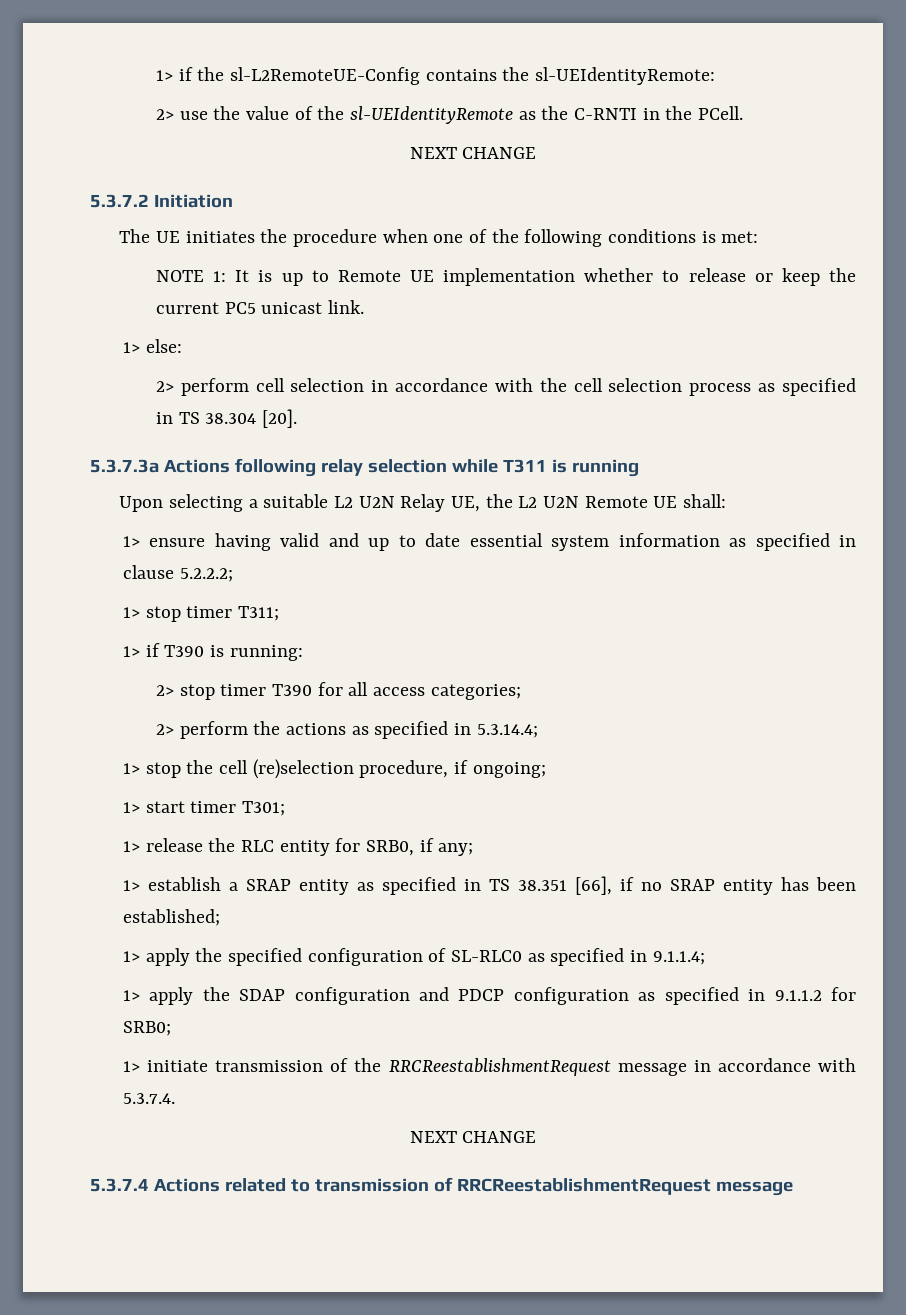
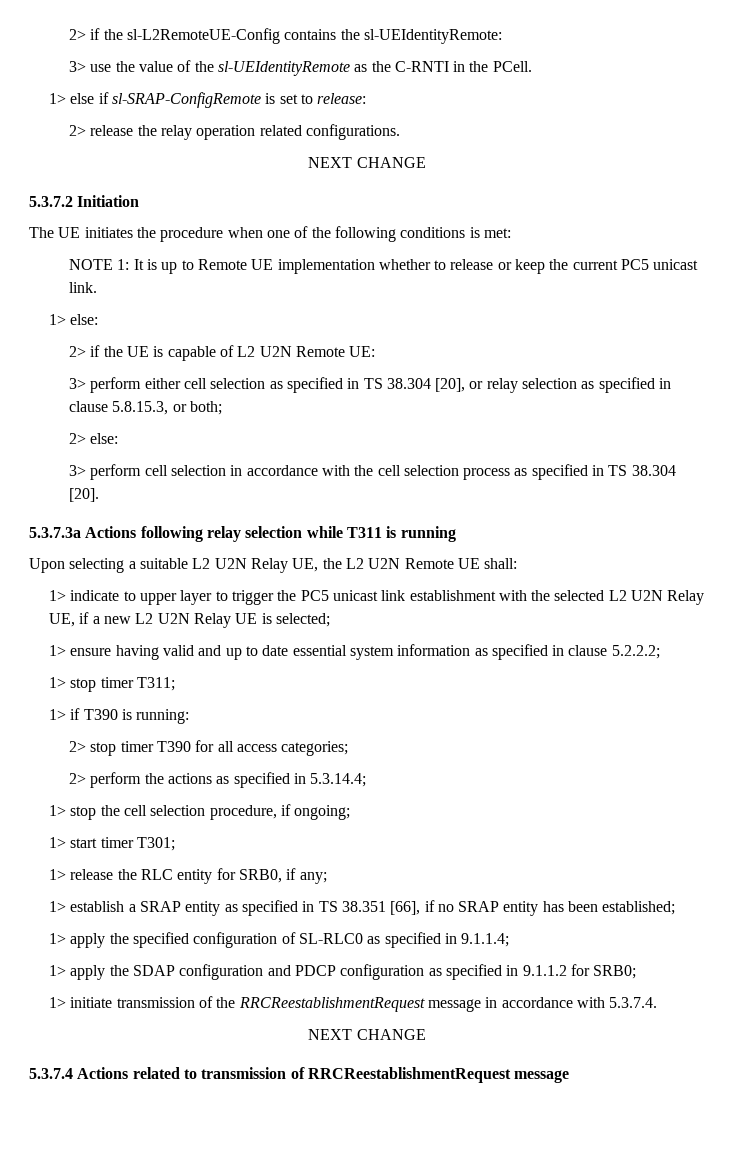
- 1> if the sl-L2RemoteUE-Config contains the sl-UEIdentityRemote:
+ 2> if the sl-L2RemoteUE-Config contains the sl-UEIdentityRemote:
- 2> use the value of the sl-UEIdentityRemote as the C-RNTI in the PCell.
+ 3> use the value of the sl-UEIdentityRemote as the C-RNTI in the PCell.
+ 1> else if sl-SRAP-ConfigRemote is set to release:
+ 2> release the relay operation related configurations.
- 2> perform cell selection in accordance with the cell selection process as specified in TS 38.304 [20].
+ 2> if the UE is capable of L2 U2N Remote UE:
+ 3> perform either cell selection as specified in TS 38.304 [20], or relay selection as specified in clause 5.8.15.3, or both;
+ 2> else:
+ 3> perform cell selection in accordance with the cell selection process as specified in TS 38.304 [20].
+ 1> indicate to upper layer to trigger the PC5 unicast link establishment with the selected L2 U2N Relay UE, if a new L2 U2N Relay UE is selected;
- 1> stop the cell (re)selection procedure, if ongoing;
+ 1> stop the cell selection procedure, if ongoing;

